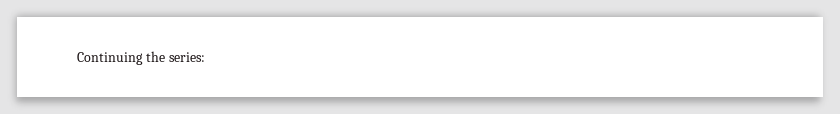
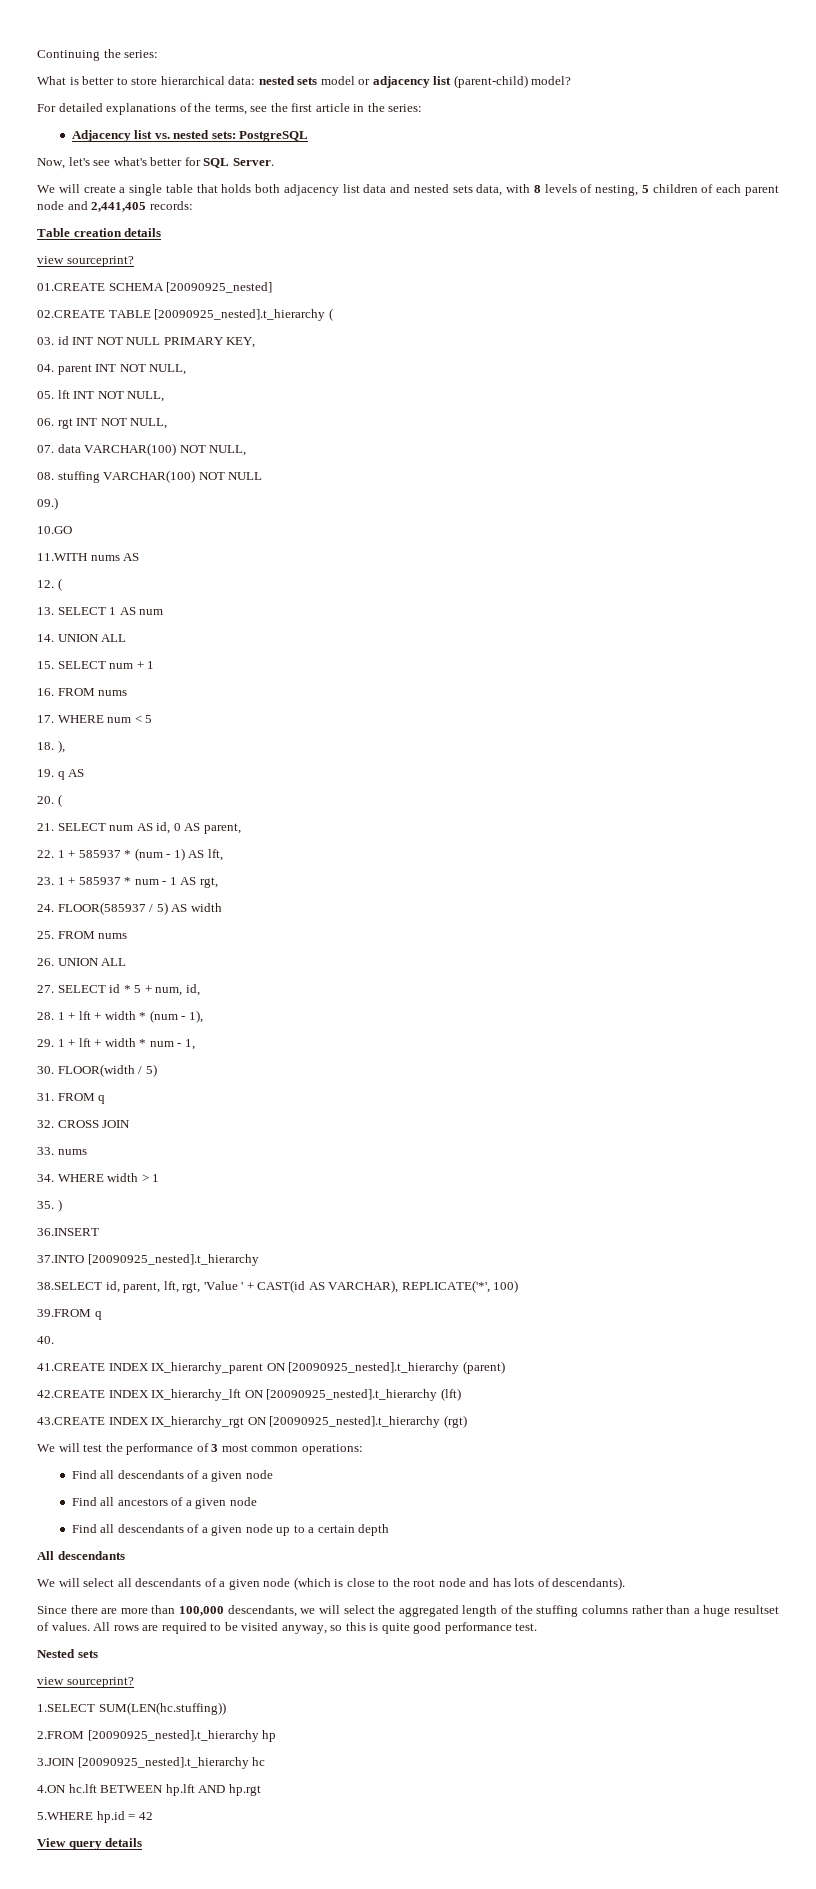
+ What is better to store hierarchical data: nested sets model or adjacency list (parent-child) model?
+ For detailed explanations of the terms, see the first article in the series:
+ Adjacency list vs. nested sets: PostgreSQL
+ Now, let's see what's better for SQL Server.
+ We will create a single table that holds both adjacency list data and nested sets data, with 8 levels of nesting, 5 children of each parent node and 2,441,405 records:
+ Table creation details
+ view sourceprint?
+ 01.CREATE SCHEMA [20090925_nested]
+ 02.CREATE TABLE [20090925_nested].t_hierarchy (
+ 03. id INT NOT NULL PRIMARY KEY,
+ 04. parent INT NOT NULL,
+ 05. lft INT NOT NULL,
+ 06. rgt INT NOT NULL,
+ 07. data VARCHAR(100) NOT NULL,
+ 08. stuffing VARCHAR(100) NOT NULL
+ 09.)
+ 10.GO
+ 11.WITH nums AS
+ 12. (
+ 13. SELECT 1 AS num
+ 14. UNION ALL
+ 15. SELECT num + 1
+ 16. FROM nums
+ 17. WHERE num < 5
+ 18. ),
+ 19. q AS
+ 20. (
+ 21. SELECT num AS id, 0 AS parent,
+ 22. 1 + 585937 * (num - 1) AS lft,
+ 23. 1 + 585937 * num - 1 AS rgt,
+ 24. FLOOR(585937 / 5) AS width
+ 25. FROM nums
+ 26. UNION ALL
+ 27. SELECT id * 5 + num, id,
+ 28. 1 + lft + width * (num - 1),
+ 29. 1 + lft + width * num - 1,
+ 30. FLOOR(width / 5)
+ 31. FROM q
+ 32. CROSS JOIN
+ 33. nums
+ 34. WHERE width > 1
+ 35. )
+ 36.INSERT
+ 37.INTO [20090925_nested].t_hierarchy
+ 38.SELECT id, parent, lft, rgt, 'Value ' + CAST(id AS VARCHAR), REPLICATE('*', 100)
+ 39.FROM q
+ 40.
+ 41.CREATE INDEX IX_hierarchy_parent ON [20090925_nested].t_hierarchy (parent)
+ 42.CREATE INDEX IX_hierarchy_lft ON [20090925_nested].t_hierarchy (lft)
+ 43.CREATE INDEX IX_hierarchy_rgt ON [20090925_nested].t_hierarchy (rgt)
+ We will test the performance of 3 most common operations:
+ Find all descendants of a given node
+ Find all ancestors of a given node
+ Find all descendants of a given node up to a certain depth
+ All descendants
+ We will select all descendants of a given node (which is close to the root node and has lots of descendants).
+ Since there are more than 100,000 descendants, we will select the aggregated length of the stuffing columns rather than a huge resultset of values. All rows are required to be visited anyway, so this is quite good performance test.
+ Nested sets
+ view sourceprint?
+ 1.SELECT SUM(LEN(hc.stuffing))
+ 2.FROM [20090925_nested].t_hierarchy hp
+ 3.JOIN [20090925_nested].t_hierarchy hc
+ 4.ON hc.lft BETWEEN hp.lft AND hp.rgt
+ 5.WHERE hp.id = 42
+ View query details

